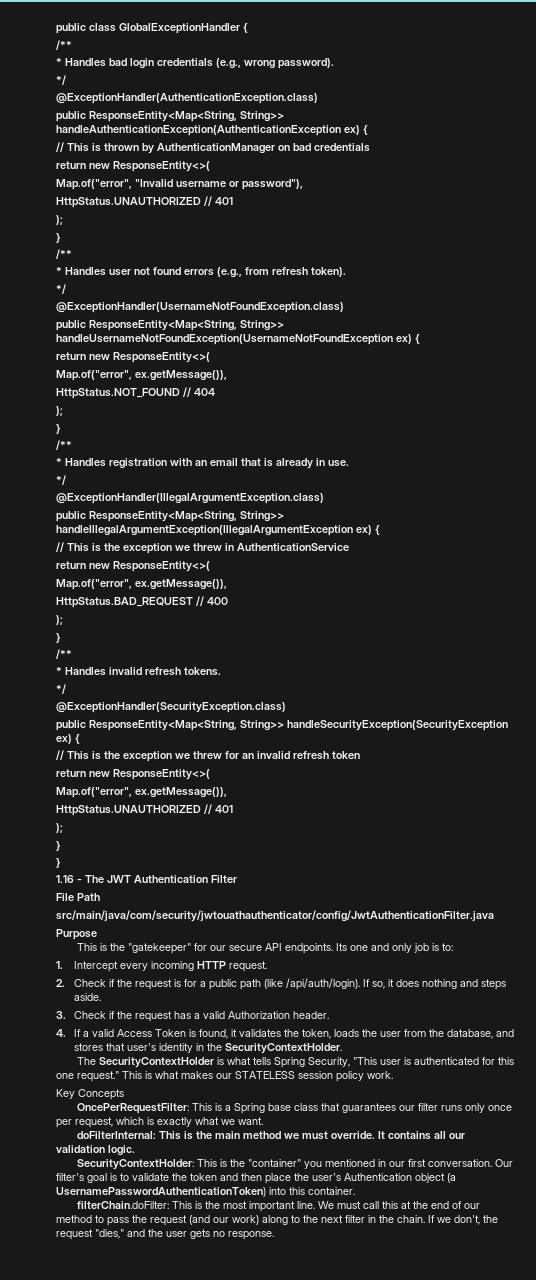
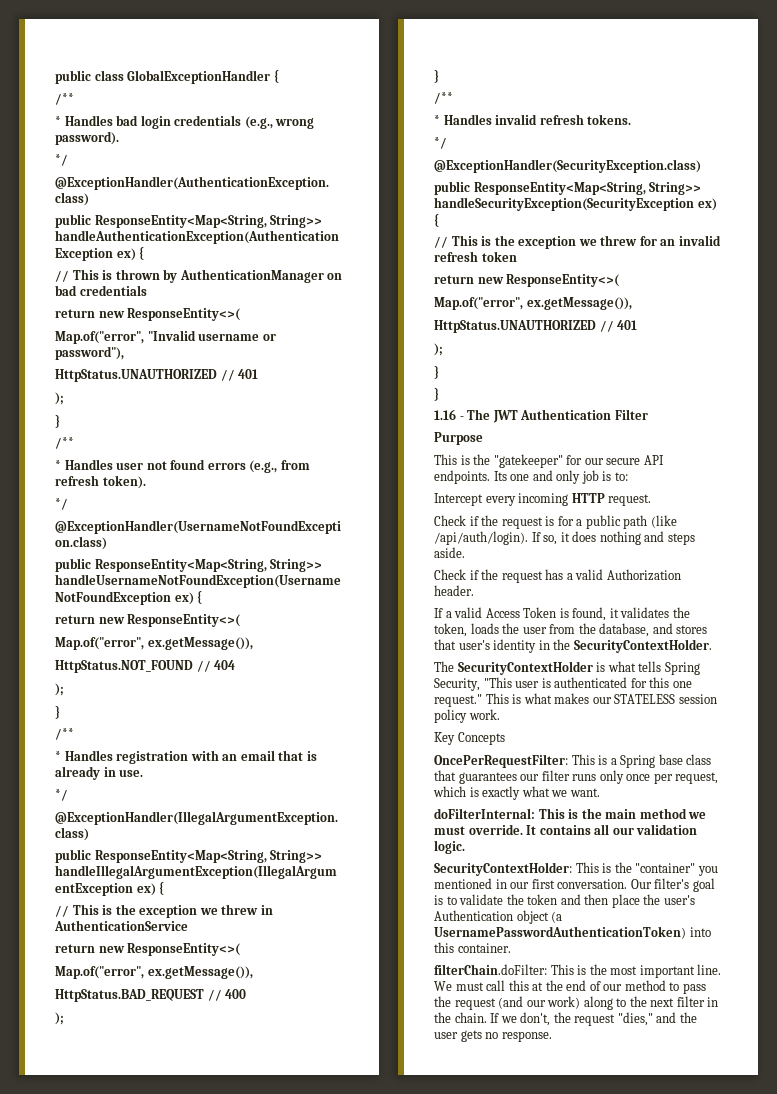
- File Path
- src/main/java/com/security/jwtouathauthenticator/config/JwtAuthenticationFilter.java
- 1. Intercept every incoming HTTP request.
+ Intercept every incoming HTTP request.
- 2. Check if the request is for a public path (like /api/auth/login).
+ Check if the request is for a public path (like /api/auth/login).
- 3. Check if the request has a valid Authorization header.
+ Check if the request has a valid Authorization header.
- 4. If a valid Access Token is found, it validates the token, loads the user from the database, and stores that user's identity in the SecurityContextHolder.
+ If a valid Access Token is found, it validates the token, loads the user from the database, and stores that user's identity in the SecurityContextHolder.

